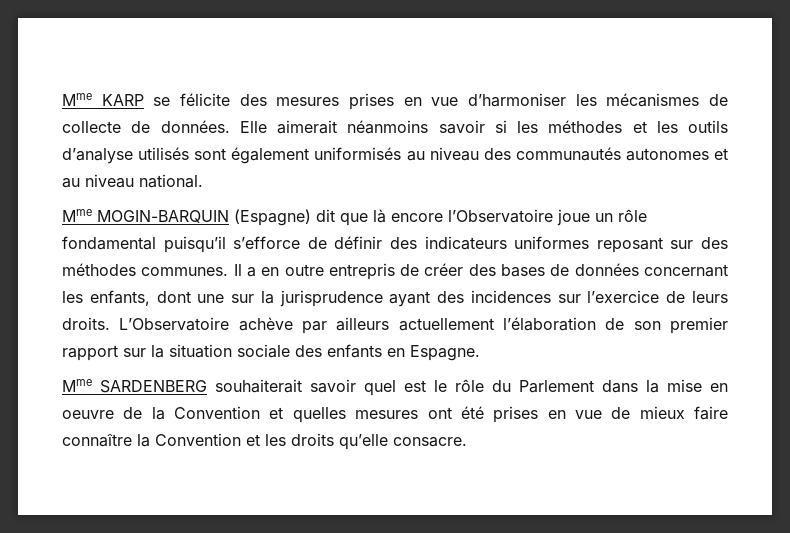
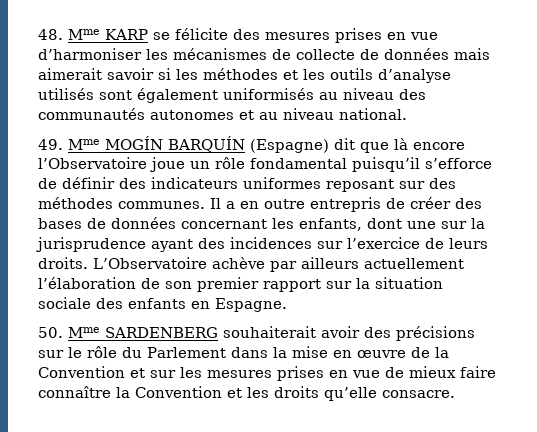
- Mme KARP se félicite des mesures prises en vue d’harmoniser les mécanismes de collecte de données. Elle aimerait néanmoins savoir si les méthodes et les outils d’analyse utilisés sont également uniformisés au niveau des communautés autonomes et au niveau national.
+ 48. Mme KARP se félicite des mesures prises en vue d’harmoniser les mécanismes de collecte de données mais aimerait savoir si les méthodes et les outils d’analyse utilisés sont également uniformisés au niveau des communautés autonomes et au niveau national.
- Mme MOGIN-BARQUIN (Espagne) dit que là encore l’Observatoire joue un rôle fondamental puisqu’il s’efforce de définir des indicateurs uniformes reposant sur des méthodes communes.
+ 49. Mme MOGÍN BARQUÍN (Espagne) dit que là encore l’Observatoire joue un rôle fondamental puisqu’il s’efforce de définir des indicateurs uniformes reposant sur des méthodes communes.
- Mme SARDENBERG souhaiterait savoir quel est le rôle du Parlement dans la mise en oeuvre de la Convention et quelles mesures ont été prises en vue de mieux faire connaître la Convention et les droits qu’elle consacre.
+ 50. Mme SARDENBERG souhaiterait avoir des précisions sur le rôle du Parlement dans la mise en œuvre de la Convention et sur les mesures prises en vue de mieux faire connaître la Convention et les droits qu’elle consacre.

